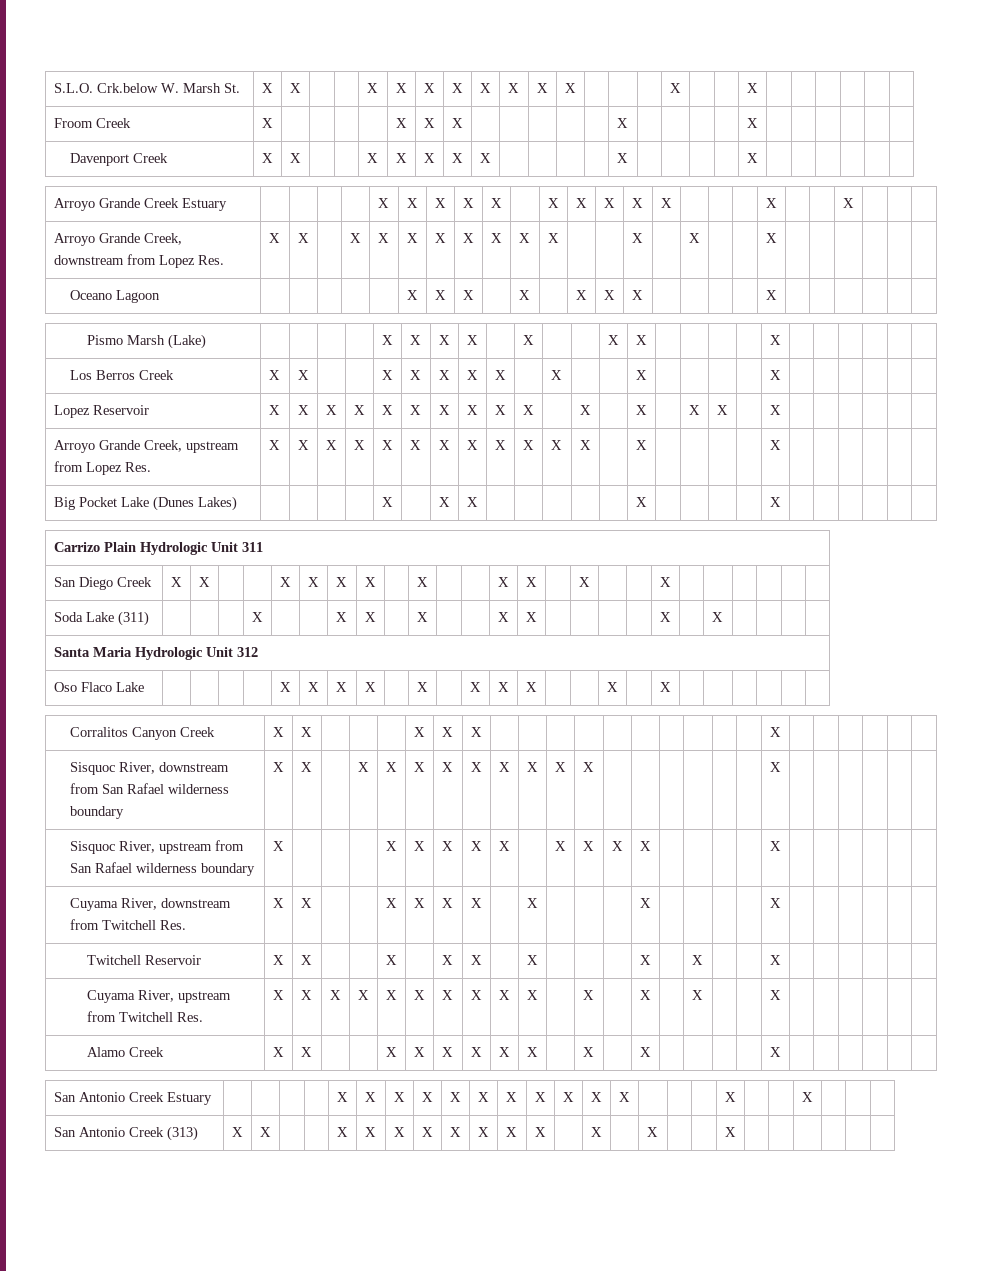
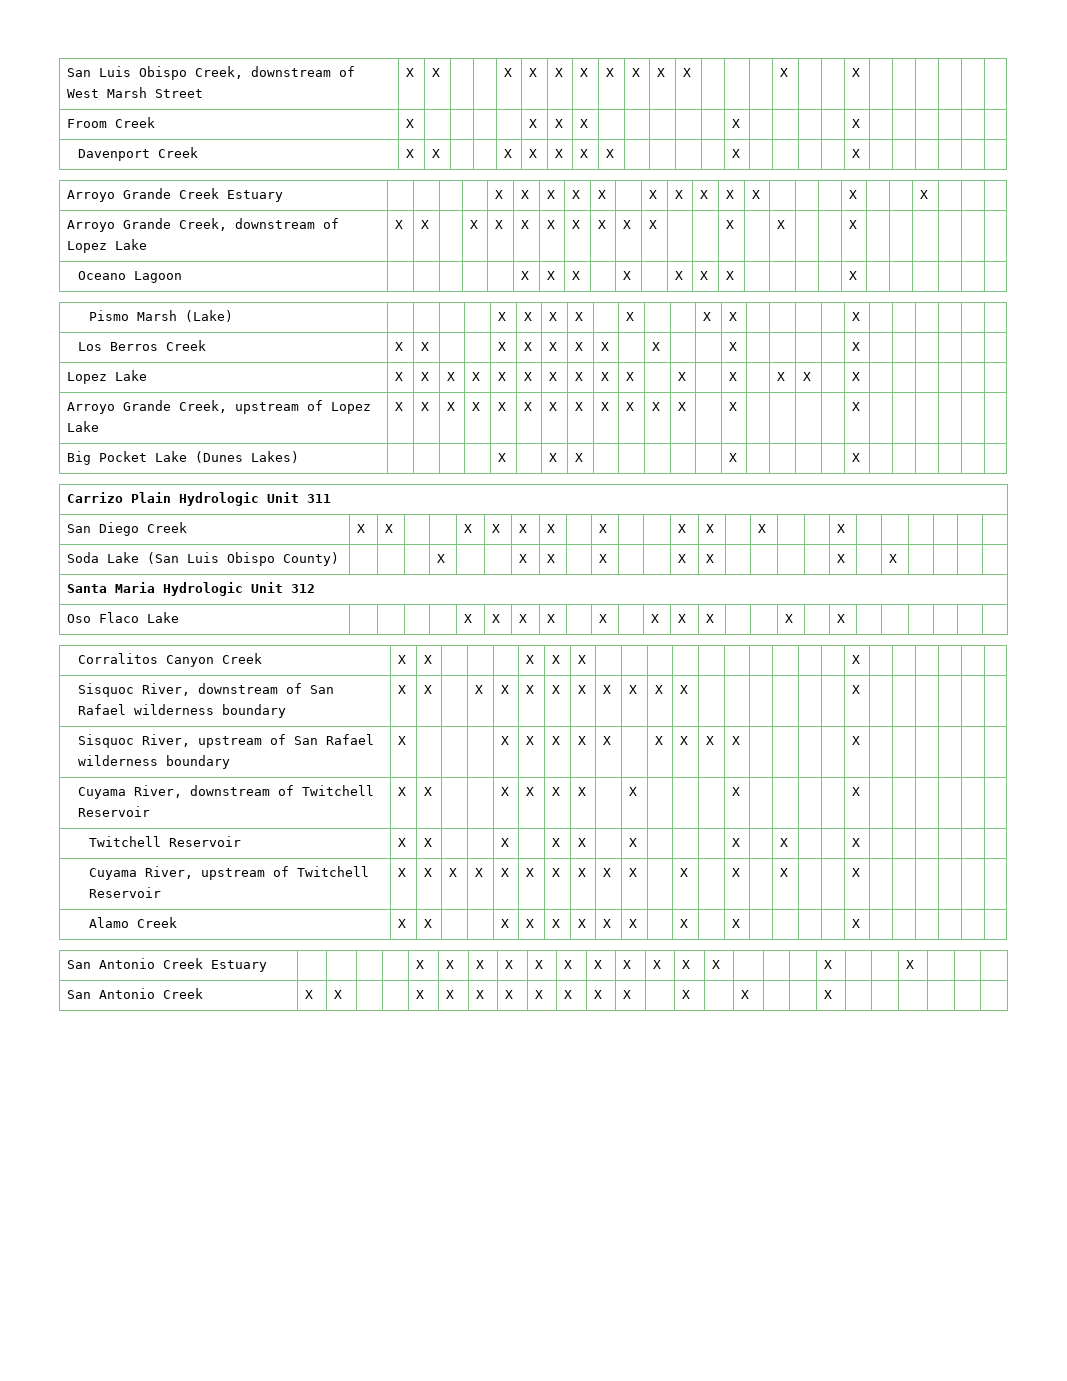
- S.L.O. Crk.below W. Marsh St. | X | X | | | X | X | X | X | X | X | X | X | | | | X | | | X | | | | | |
+ San Luis Obispo Creek, downstream of West Marsh Street | X | X | | | X | X | X | X | X | X | X | X | | | | X | | | X | | | | | |
- Arroyo Grande Creek, downstream from Lopez Res. | X | X | | X | X | X | X | X | X | X | X | | | X | | X | | | X | | | | | |
+ Arroyo Grande Creek, downstream of Lopez Lake | X | X | | X | X | X | X | X | X | X | X | | | X | | X | | | X | | | | | |
- Lopez Reservoir | X | X | X | X | X | X | X | X | X | X | | X | | X | | X | X | | X | | | | | |
+ Lopez Lake | X | X | X | X | X | X | X | X | X | X | | X | | X | | X | X | | X | | | | | |
- Arroyo Grande Creek, upstream from Lopez Res. | X | X | X | X | X | X | X | X | X | X | X | X | | X | | | | | X | | | | | |
+ Arroyo Grande Creek, upstream of Lopez Lake | X | X | X | X | X | X | X | X | X | X | X | X | | X | | | | | X | | | | | |
- Soda Lake (311) | | | | X | | | X | X | | X | | | X | X | | | | | X | | X | | | |
+ Soda Lake (San Luis Obispo County) | | | | X | | | X | X | | X | | | X | X | | | | | X | | X | | | |
- Sisquoc River, downstream from San Rafael wilderness boundary | X | X | | X | X | X | X | X | X | X | X | X | | | | | | | X | | | | | |
+ Sisquoc River, downstream of San Rafael wilderness boundary | X | X | | X | X | X | X | X | X | X | X | X | | | | | | | X | | | | | |
- Sisquoc River, upstream from San Rafael wilderness boundary | X | | | | X | X | X | X | X | | X | X | X | X | | | | | X | | | | | |
+ Sisquoc River, upstream of San Rafael wilderness boundary | X | | | | X | X | X | X | X | | X | X | X | X | | | | | X | | | | | |
- Cuyama River, downstream from Twitchell Res. | X | X | | | X | X | X | X | | X | | | | X | | | | | X | | | | | |
+ Cuyama River, downstream of Twitchell Reservoir | X | X | | | X | X | X | X | | X | | | | X | | | | | X | | | | | |
- Cuyama River, upstream from Twitchell Res. | X | X | X | X | X | X | X | X | X | X | | X | | X | | X | | | X | | | | | |
+ Cuyama River, upstream of Twitchell Reservoir | X | X | X | X | X | X | X | X | X | X | | X | | X | | X | | | X | | | | | |
- San Antonio Creek (313) | X | X | | | X | X | X | X | X | X | X | X | | X | | X | | | X | | | | | |
+ San Antonio Creek | X | X | | | X | X | X | X | X | X | X | X | | X | | X | | | X | | | | | |

